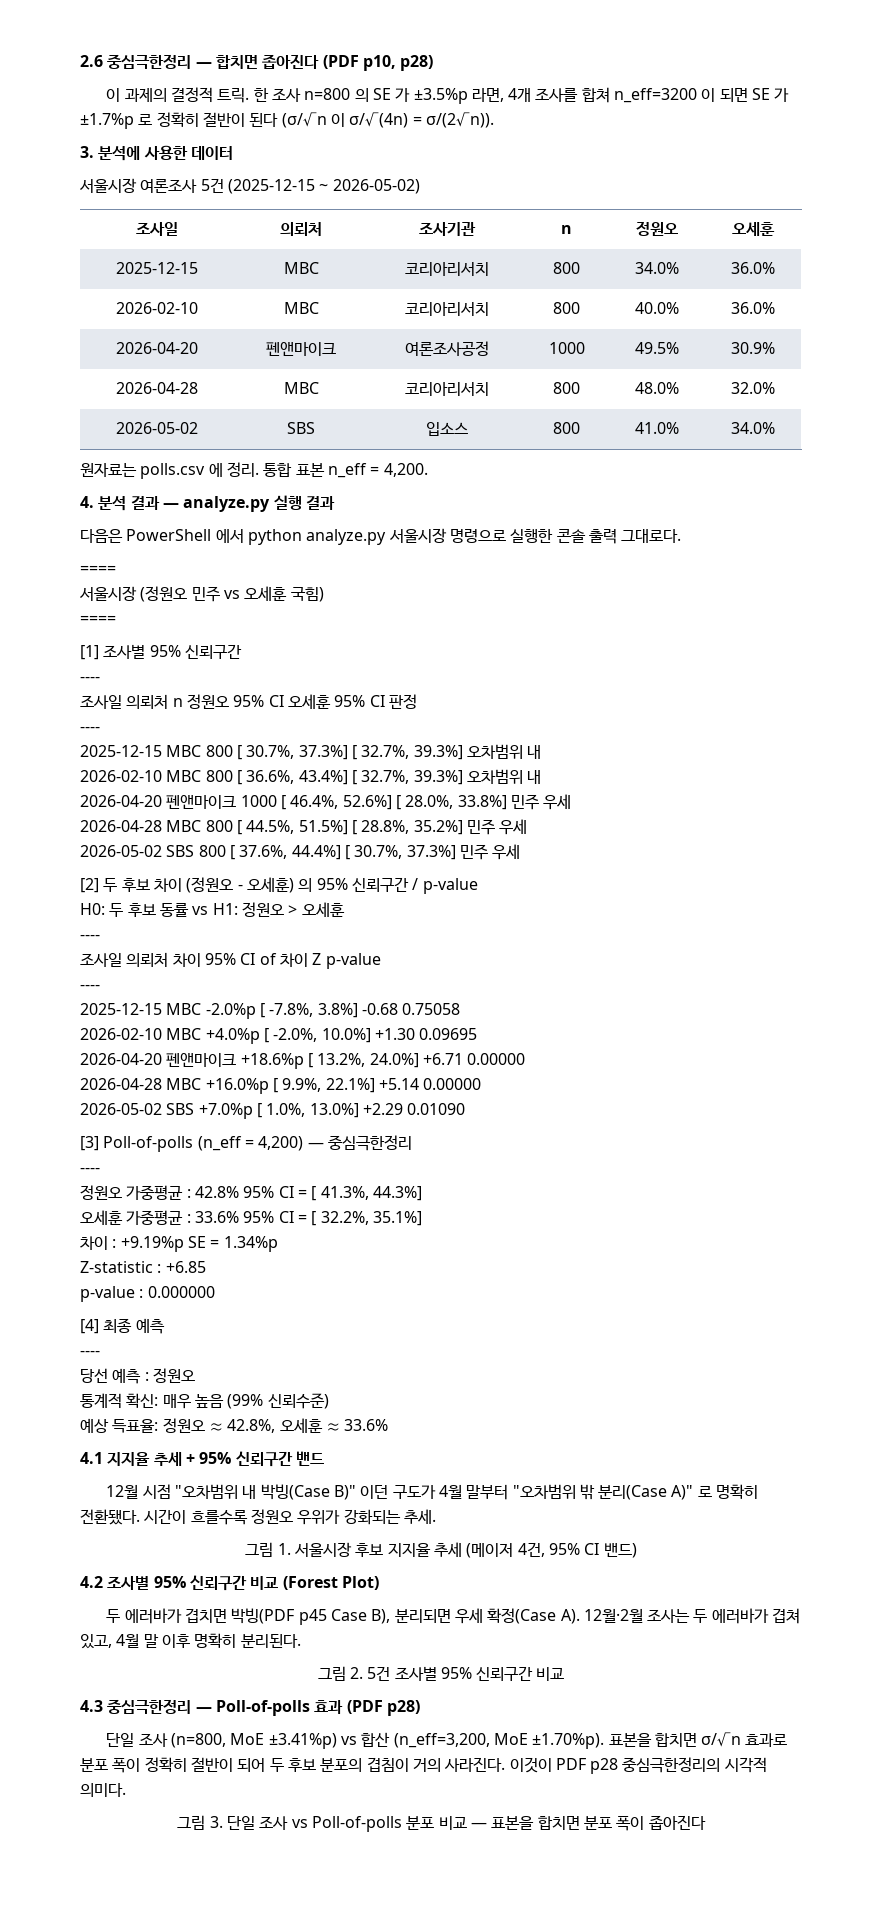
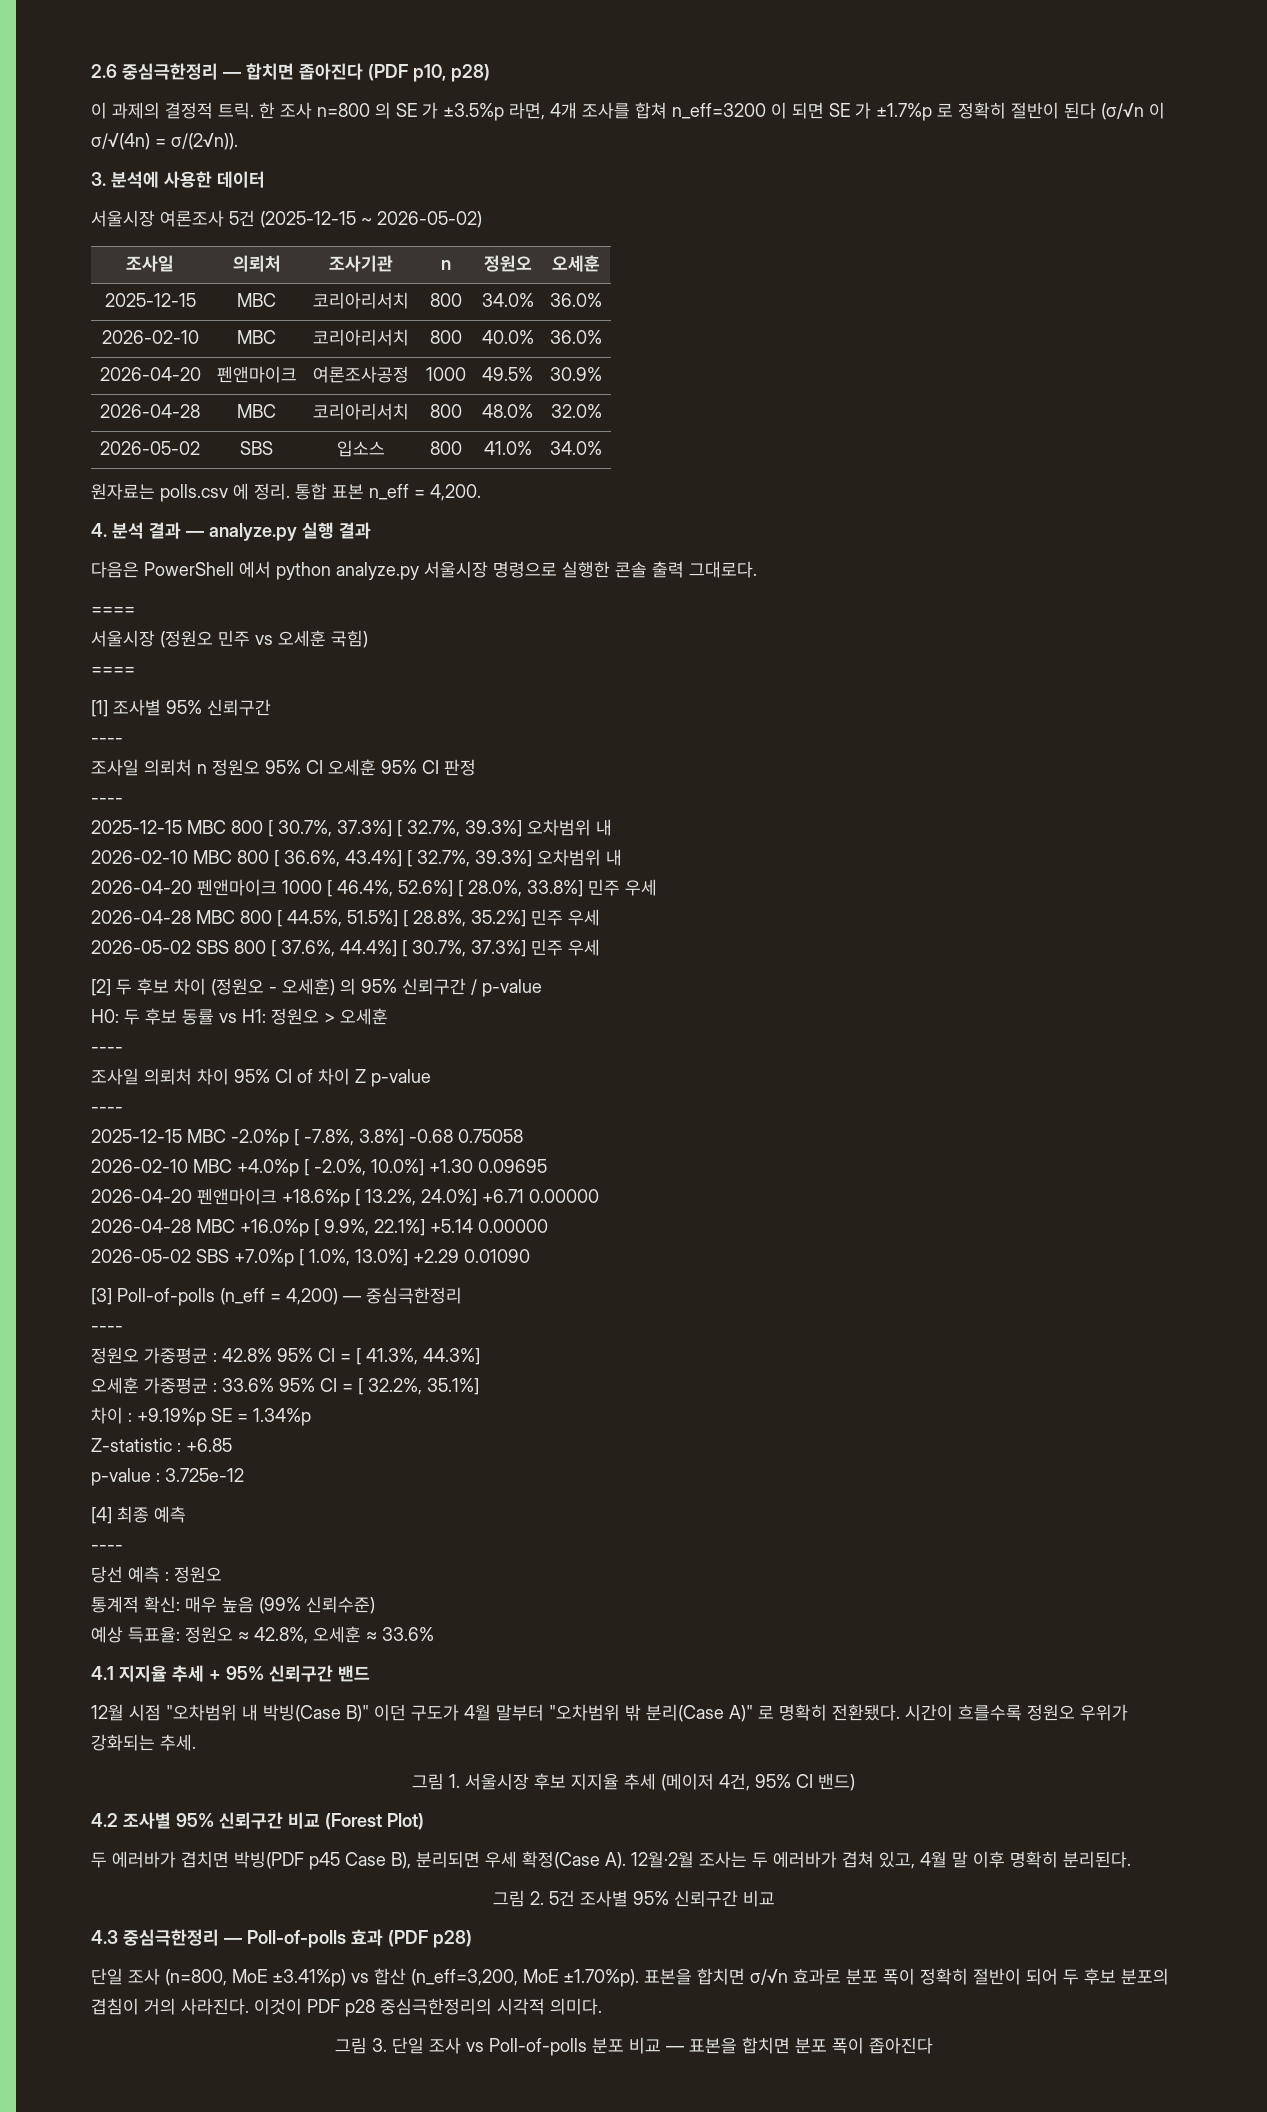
- p-value : 0.000000
+ p-value : 3.725e-12

